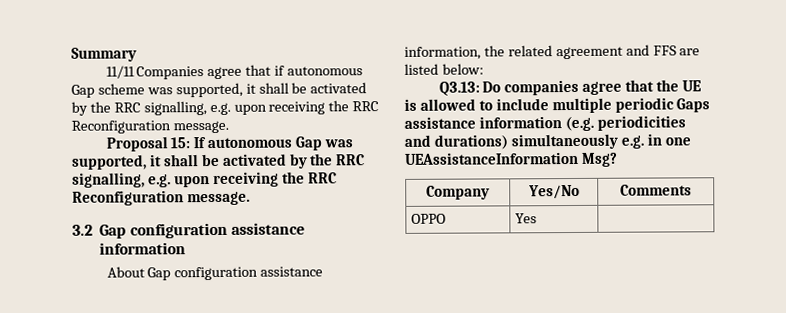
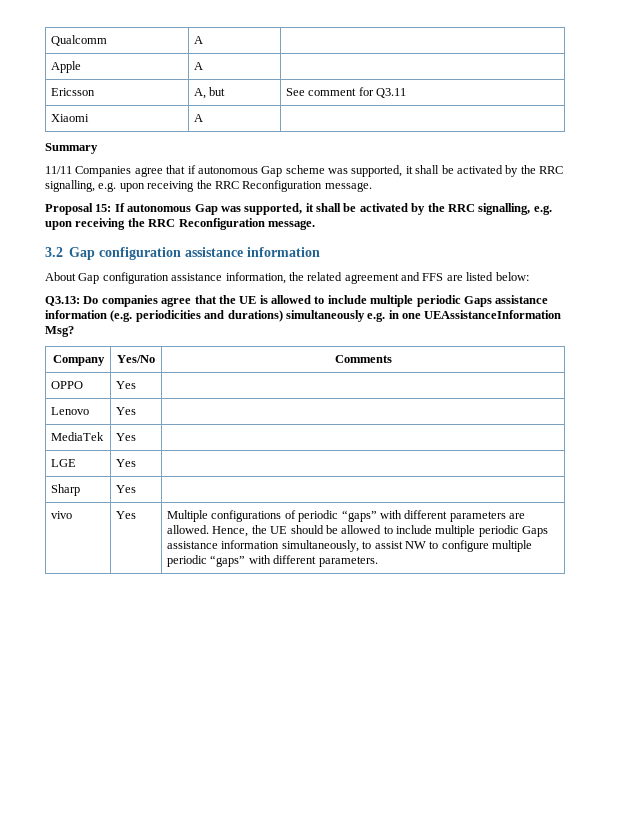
+ Qualcomm | A |
+ Apple | A |
+ Ericsson | A, but | See comment for Q3.11
+ Xiaomi | A |
+ Lenovo | Yes |
+ MediaTek | Yes |
+ LGE | Yes |
+ Sharp | Yes |
+ vivo | Yes | Multiple configurations of periodic “gaps” with different parameters are allowed. Hence, the UE should be allowed to include multiple periodic Gaps assistance information simultaneously, to assist NW to configure multiple periodic “gaps” with different parameters.

